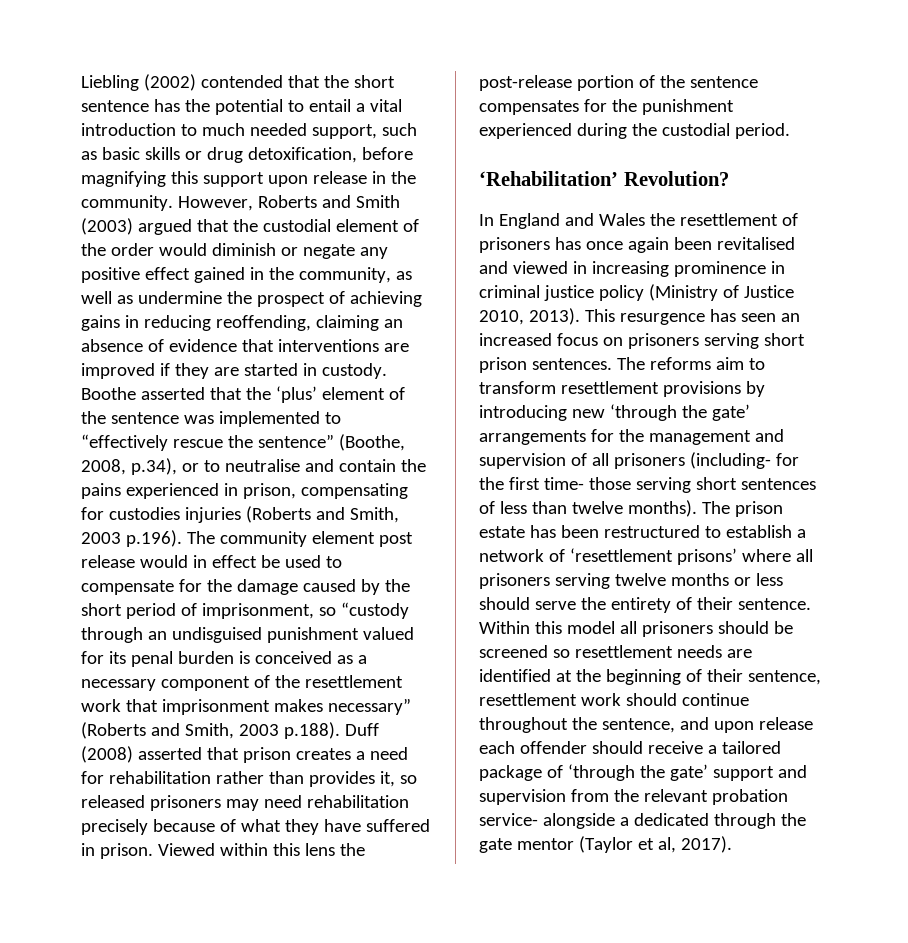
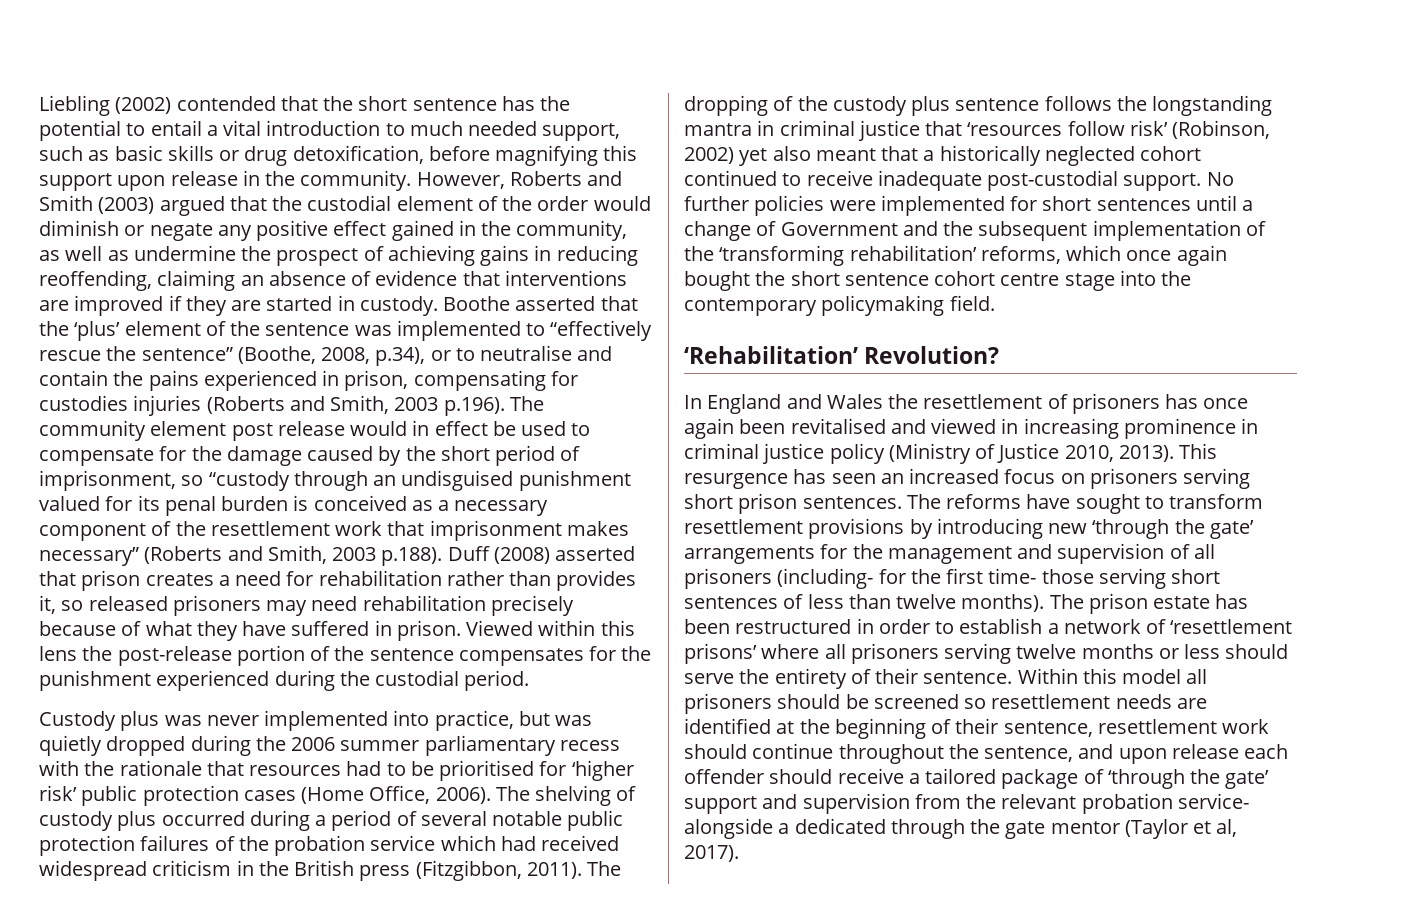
+ Custody plus was never implemented into practice, but was quietly dropped during the 2006 summer parliamentary recess with the rationale that resources had to be prioritised for ‘higher risk’ public protection cases (Home Office, 2006). The shelving of custody plus occurred during a period of several notable public protection failures of the probation service which had received widespread criticism in the British press (Fitzgibbon, 2011). The dropping of the custody plus sentence follows the longstanding mantra in criminal justice that ‘resources follow risk’ (Robinson, 2002) yet also meant that a historically neglected cohort continued to receive inadequate post-custodial support. No further policies were implemented for short sentences until a change of Government and the subsequent implementation of the ‘transforming rehabilitation’ reforms, which once again bought the short sentence cohort centre stage into the contemporary policymaking field.
- The reforms aim to transform resettlement provisions by introducing new ‘through the gate’ arrangements for the management and supervision of all prisoners (including- for the first time- those serving short sentences of less than twelve months).
+ The reforms have sought to transform resettlement provisions by introducing new ‘through the gate’ arrangements for the management and supervision of all prisoners (including- for the first time- those serving short sentences of less than twelve months).
- The prison estate has been restructured to establish a network of ‘resettlement prisons’ where all prisoners serving twelve months or less should serve the entirety of their sentence.
+ The prison estate has been restructured in order to establish a network of ‘resettlement prisons’ where all prisoners serving twelve months or less should serve the entirety of their sentence.

